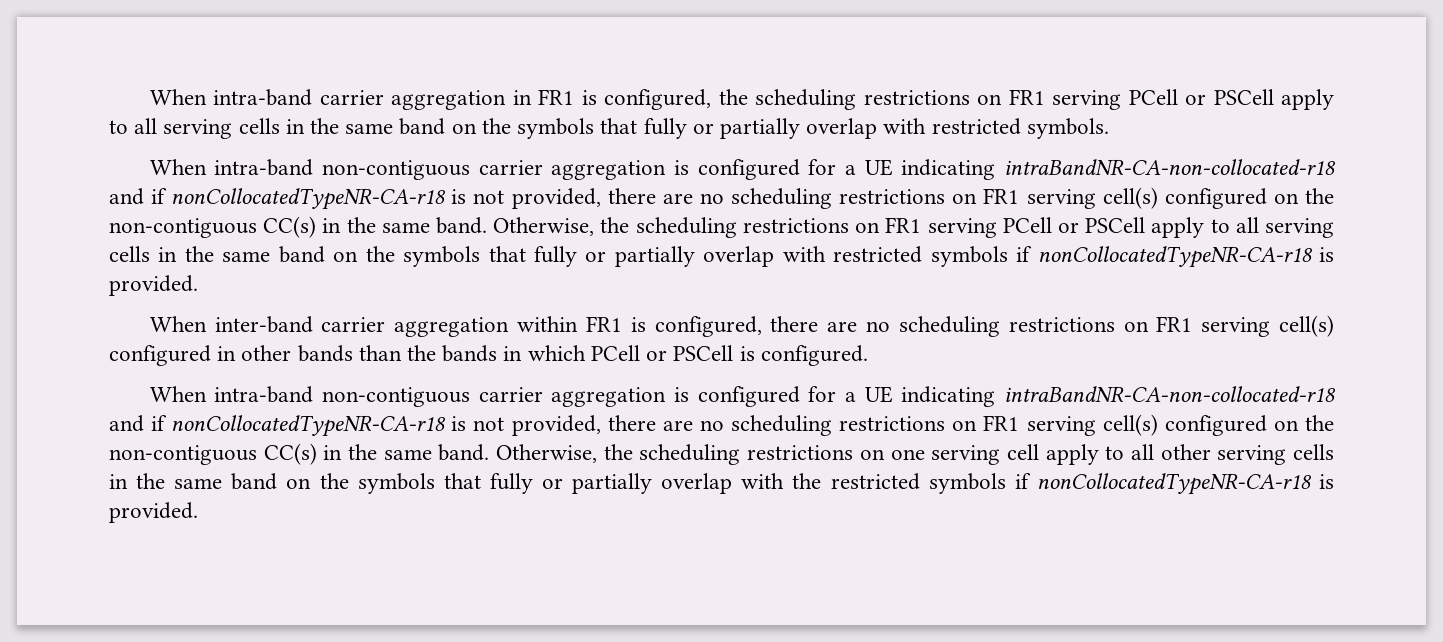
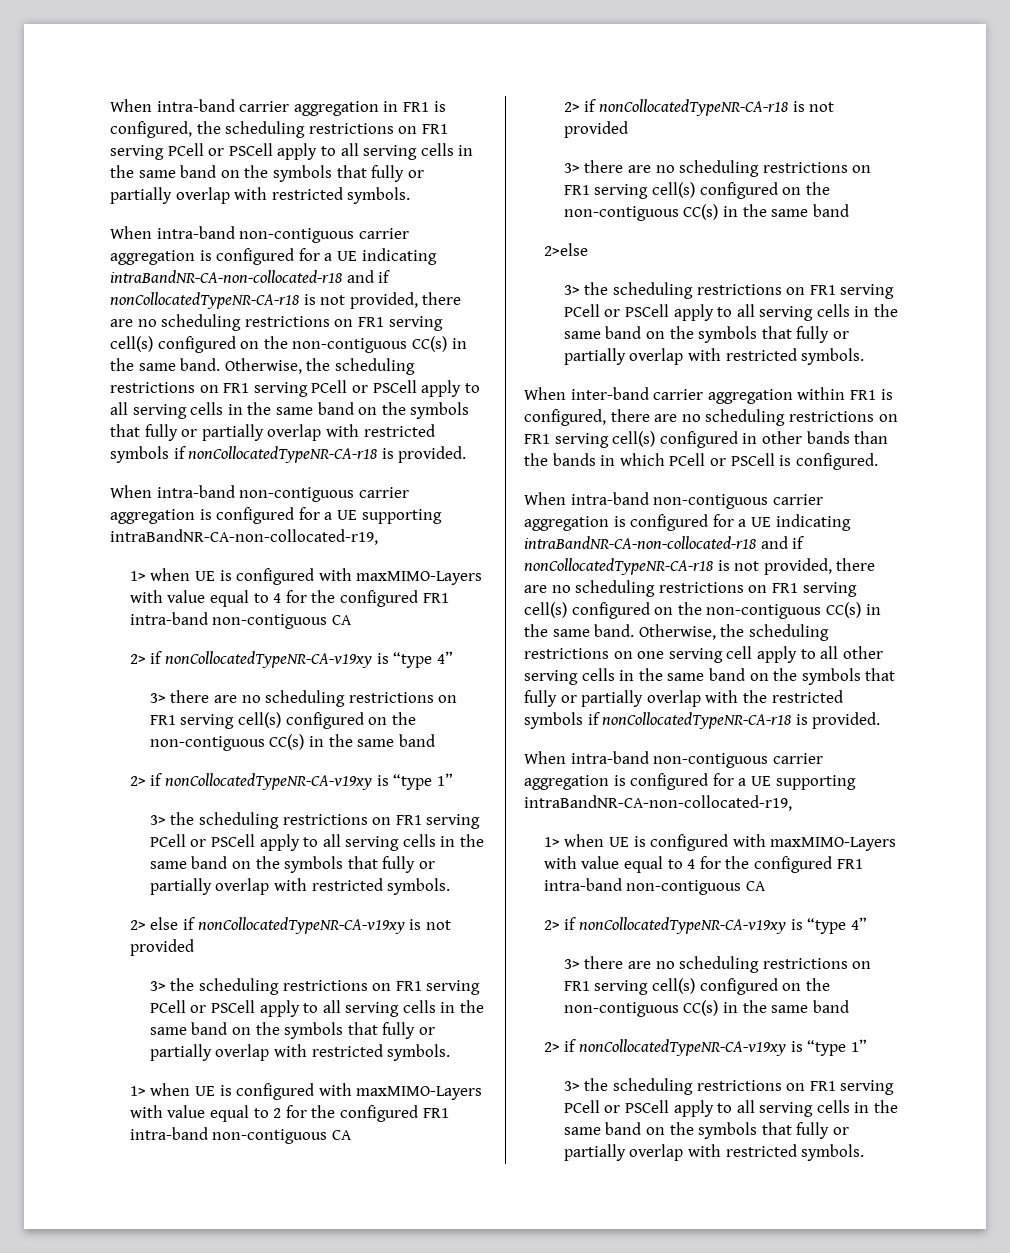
  Otherwise, the scheduling restrictions on FR1 serving PCell or PSCell apply to all serving cells in the same band on the symbols that fully or partially overlap with restricted symbols if nonCollocatedTypeNR-CA-r18 is provided.
+ When intra-band non-contiguous carrier aggregation is configured for a UE supporting intraBandNR-CA-non-collocated-r19,
+ 1> when UE is configured with maxMIMO-Layers with value equal to 4 for the configured FR1 intra-band non-contiguous CA
+ 2> if nonCollocatedTypeNR-CA-v19xy is “type 4”
+ 3> there are no scheduling restrictions on FR1 serving cell(s) configured on the non-contiguous CC(s) in the same band
+ 2> if nonCollocatedTypeNR-CA-v19xy is “type 1”
+ 3> the scheduling restrictions on FR1 serving PCell or PSCell apply to all serving cells in the same band on the symbols that fully or partially overlap with restricted symbols.
+ 2> else if nonCollocatedTypeNR-CA-v19xy is not provided
+ 3> the scheduling restrictions on FR1 serving PCell or PSCell apply to all serving cells in the same band on the symbols that fully or partially overlap with restricted symbols.
+ 1> when UE is configured with maxMIMO-Layers with value equal to 2 for the configured FR1 intra-band non-contiguous CA
+ 2> if nonCollocatedTypeNR-CA-r18 is not provided
+ 3> there are no scheduling restrictions on FR1 serving cell(s) configured on the non-contiguous CC(s) in the same band
+ 2>else
+ 3> the scheduling restrictions on FR1 serving PCell or PSCell apply to all serving cells in the same band on the symbols that fully or partially overlap with restricted symbols.
  Otherwise, the scheduling restrictions on one serving cell apply to all other serving cells in the same band on the symbols that fully or partially overlap with the restricted symbols if nonCollocatedTypeNR-CA-r18 is provided.
+ When intra-band non-contiguous carrier aggregation is configured for a UE supporting intraBandNR-CA-non-collocated-r19,
+ 1> when UE is configured with maxMIMO-Layers with value equal to 4 for the configured FR1 intra-band non-contiguous CA
+ 2> if nonCollocatedTypeNR-CA-v19xy is “type 4”
+ 3> there are no scheduling restrictions on FR1 serving cell(s) configured on the non-contiguous CC(s) in the same band
+ 2> if nonCollocatedTypeNR-CA-v19xy is “type 1”
+ 3> the scheduling restrictions on FR1 serving PCell or PSCell apply to all serving cells in the same band on the symbols that fully or partially overlap with restricted symbols.

